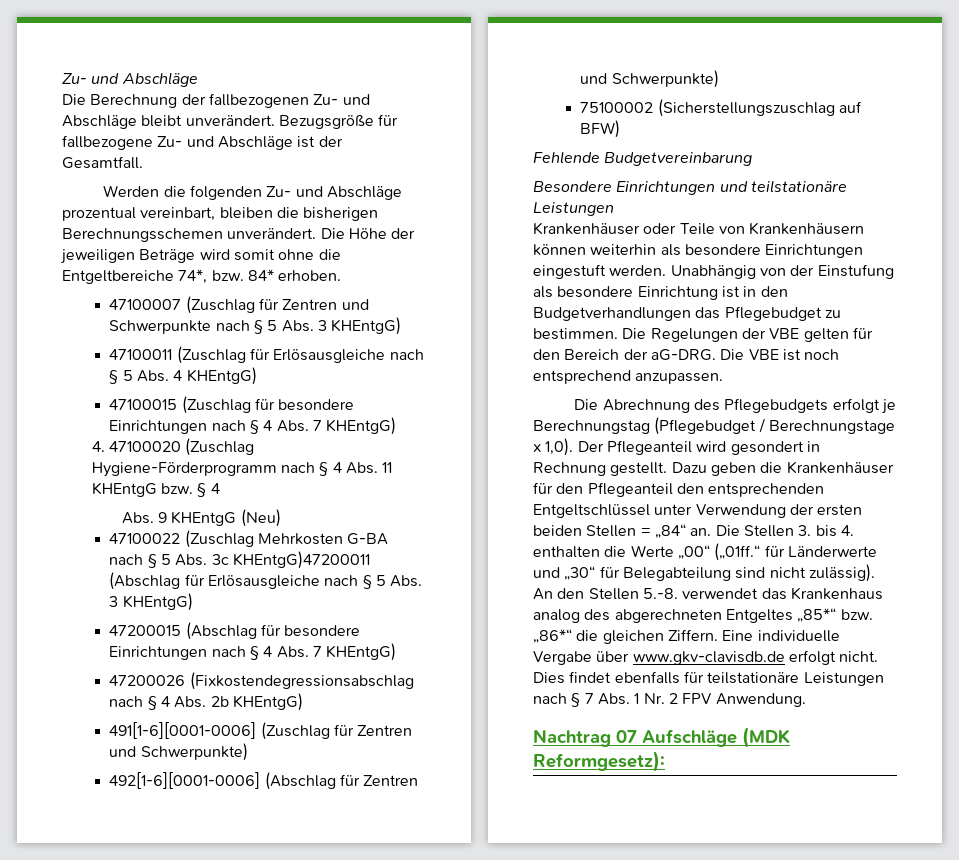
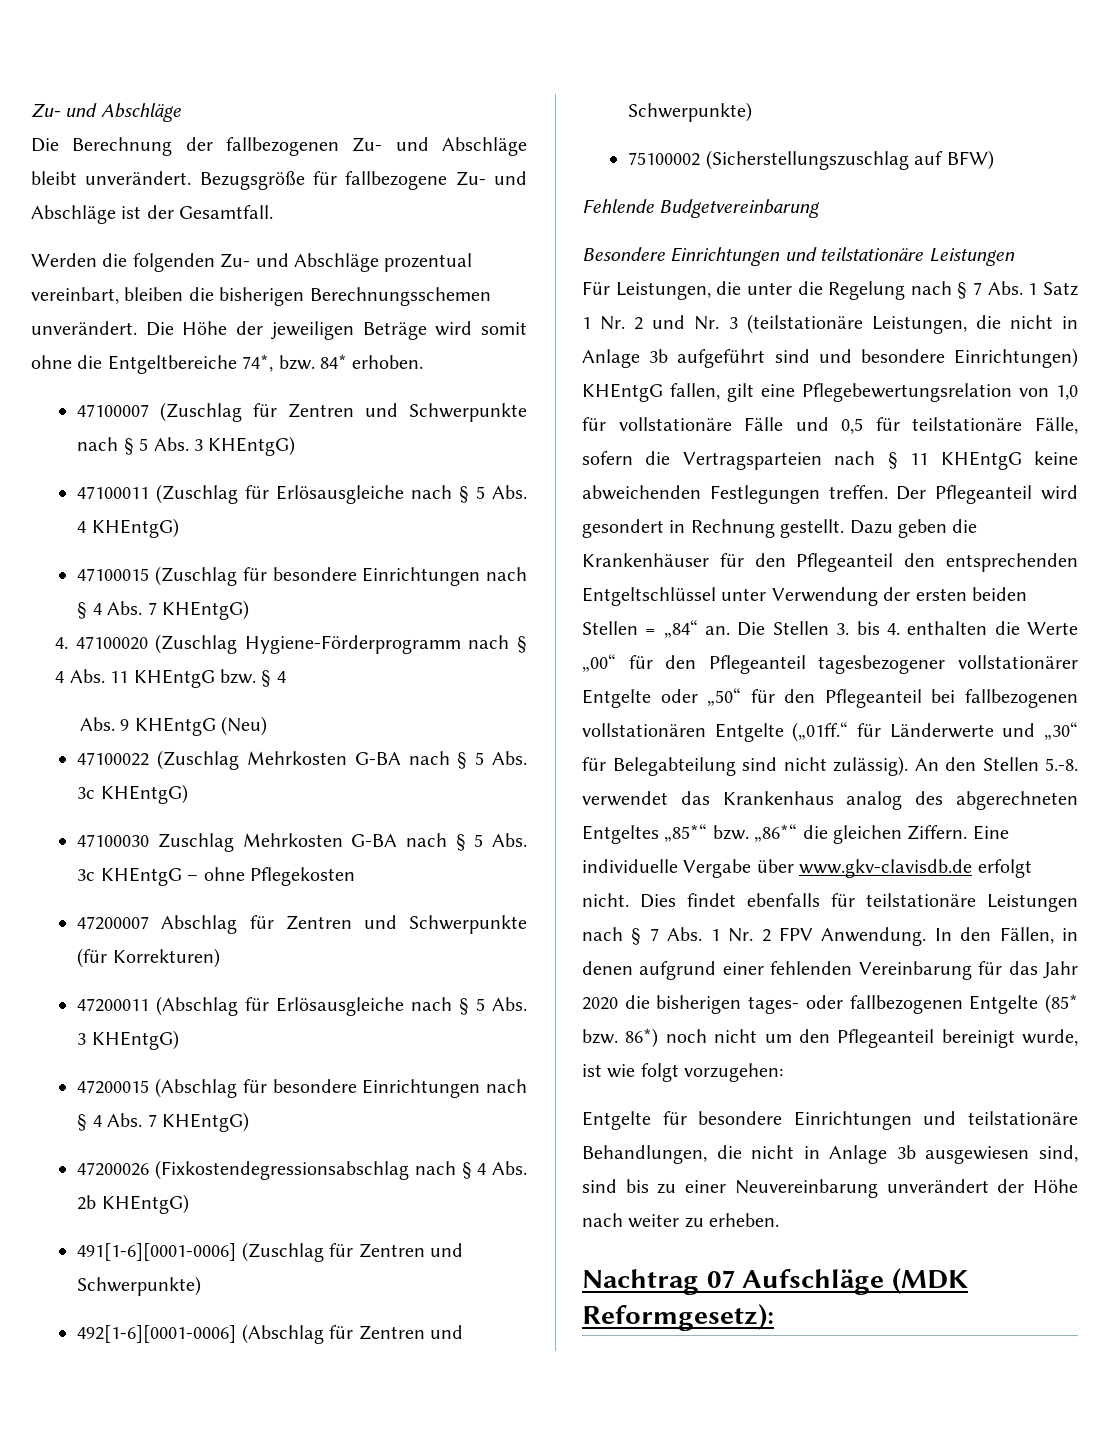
- 47100022 (Zuschlag Mehrkosten G-BA nach § 5 Abs. 3c KHEntgG)47200011 (Abschlag für Erlösausgleiche nach § 5 Abs. 3 KHEntgG)
+ 47100022 (Zuschlag Mehrkosten G-BA nach § 5 Abs. 3c KHEntgG)
+ 47100030 Zuschlag Mehrkosten G-BA nach § 5 Abs. 3c KHEntgG – ohne Pflegekosten
+ 47200007 Abschlag für Zentren und Schwerpunkte (für Korrekturen)
+ 47200011 (Abschlag für Erlösausgleiche nach § 5 Abs. 3 KHEntgG)
- Krankenhäuser oder Teile von Krankenhäusern können weiterhin als besondere Einrichtungen eingestuft werden. Unabhängig von der Einstufung als besondere Einrichtung ist in den Budgetverhandlungen das Pflegebudget zu bestimmen. Die Regelungen der VBE gelten für den Bereich der aG-DRG. Die VBE ist noch entsprechend anzupassen.
- Die Abrechnung des Pflegebudgets erfolgt je Berechnungstag (Pflegebudget / Berechnungstage x 1,0).
+ Für Leistungen, die unter die Regelung nach § 7 Abs. 1 Satz 1 Nr. 2 und Nr. 3 (teilstationäre Leistungen, die nicht in Anlage 3b aufgeführt sind und besondere Einrichtungen) KHEntgG fallen, gilt eine Pflegebewertungsrelation von 1,0 für vollstationäre Fälle und 0,5 für teilstationäre Fälle, sofern die Vertragsparteien nach § 11 KHEntgG keine abweichenden Festlegungen treffen.
- Die Stellen 3. bis 4. enthalten die Werte „00“ („01ff.“ für Länderwerte und „30“ für Belegabteilung sind nicht zulässig).
+ Die Stellen 3. bis 4. enthalten die Werte „00“ für den Pflegeanteil tagesbezogener vollstationärer Entgelte oder „50“ für den Pflegeanteil bei fallbezogenen vollstationären Entgelte („01ff.“ für Länderwerte und „30“ für Belegabteilung sind nicht zulässig).
+ In den Fällen, in denen aufgrund einer fehlenden Vereinbarung für das Jahr 2020 die bisherigen tages- oder fallbezogenen Entgelte (85* bzw. 86*) noch nicht um den Pflegeanteil bereinigt wurde, ist wie folgt vorzugehen:
+ Entgelte für besondere Einrichtungen und teilstationäre Behandlungen, die nicht in Anlage 3b ausgewiesen sind, sind bis zu einer Neuvereinbarung unverändert der Höhe nach weiter zu erheben.

